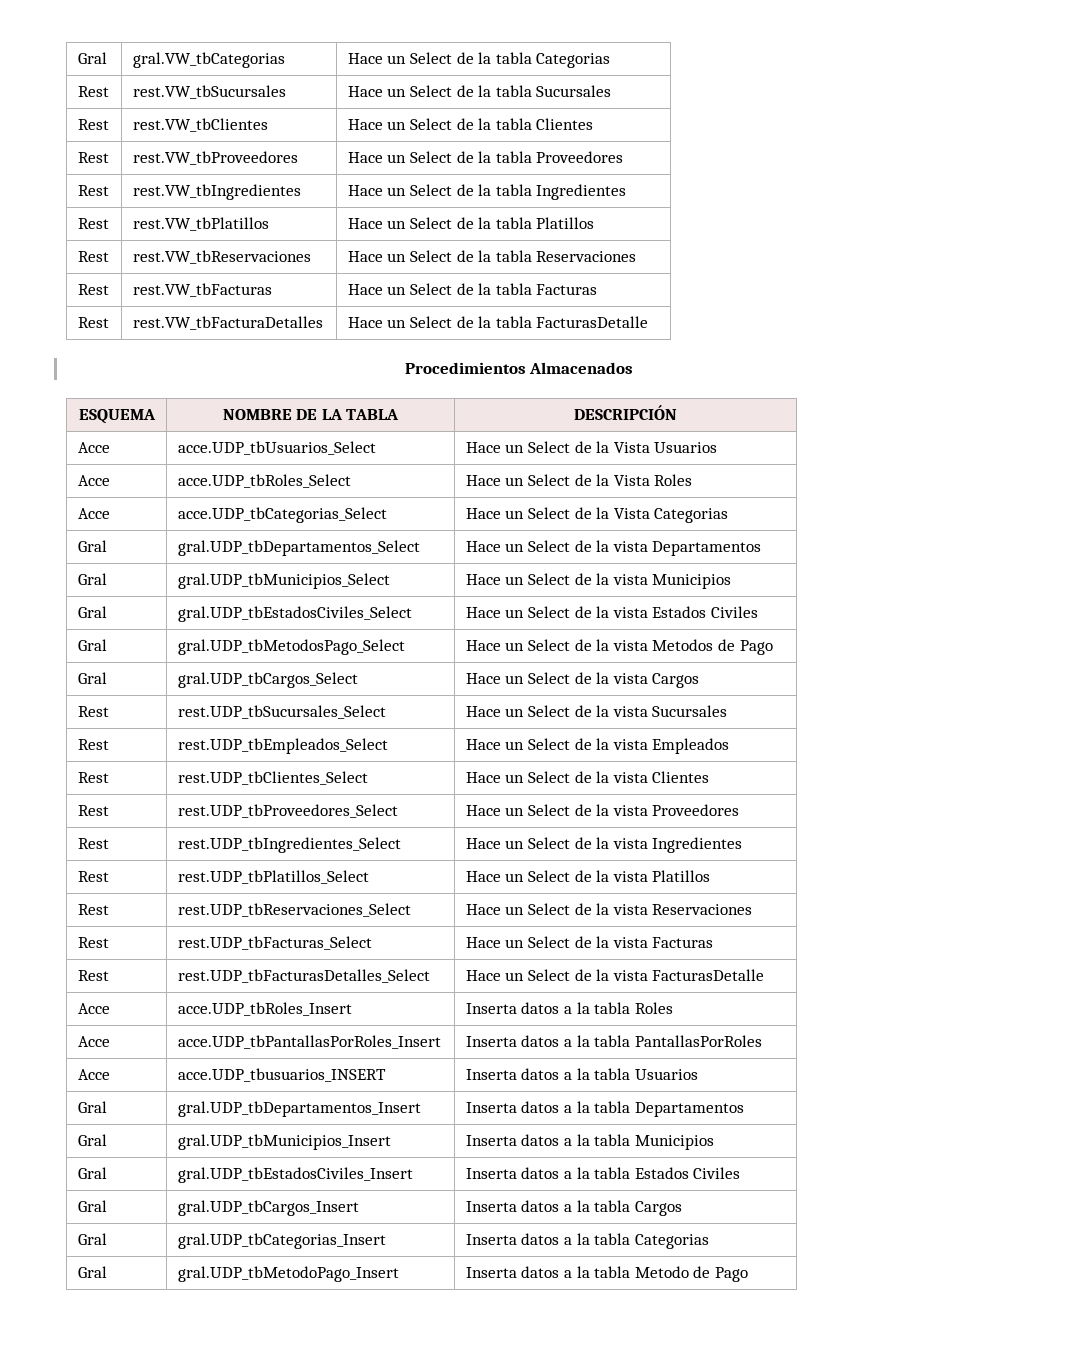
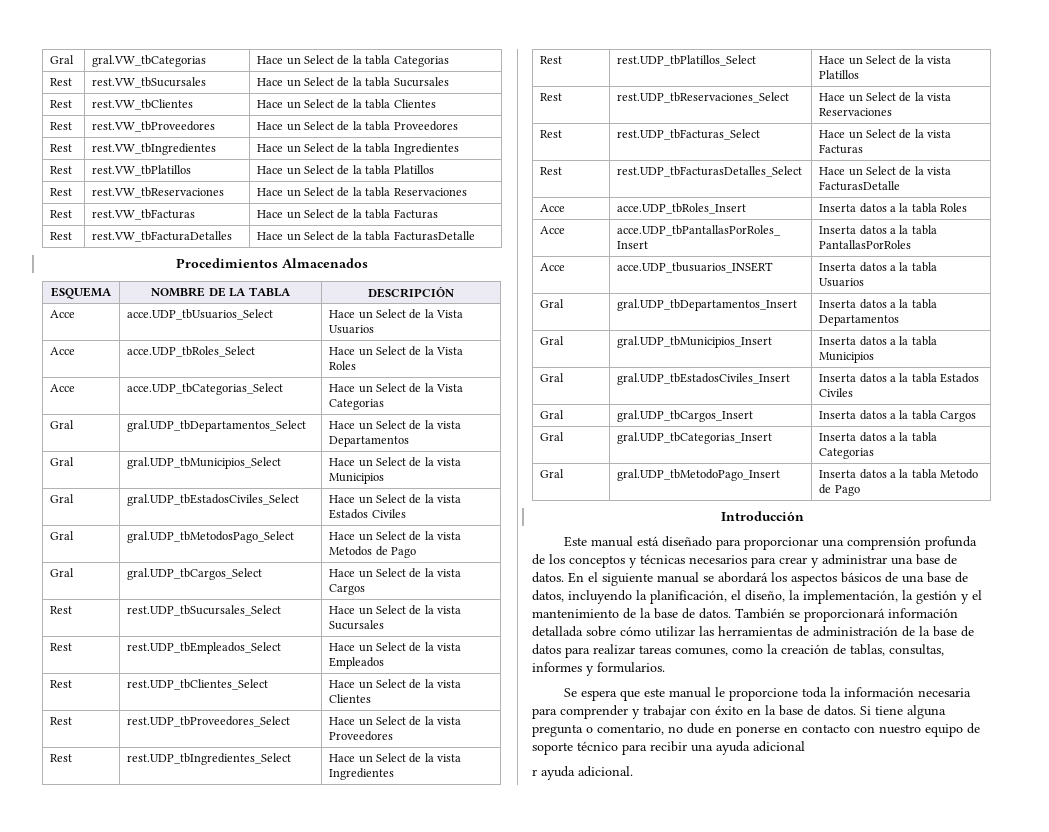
+ Introducción
+ Este manual está diseñado para proporcionar una comprensión profunda de los conceptos y técnicas necesarios para crear y administrar una base de datos. En el siguiente manual se abordará los aspectos básicos de una base de datos, incluyendo la planificación, el diseño, la implementación, la gestión y el mantenimiento de la base de datos. También se proporcionará información detallada sobre cómo utilizar las herramientas de administración de la base de datos para realizar tareas comunes, como la creación de tablas, consultas, informes y formularios.
+ Se espera que este manual le proporcione toda la información necesaria para comprender y trabajar con éxito en la base de datos. Si tiene alguna pregunta o comentario, no dude en ponerse en contacto con nuestro equipo de soporte técnico para recibir una ayuda adicional
+ r ayuda adicional.

